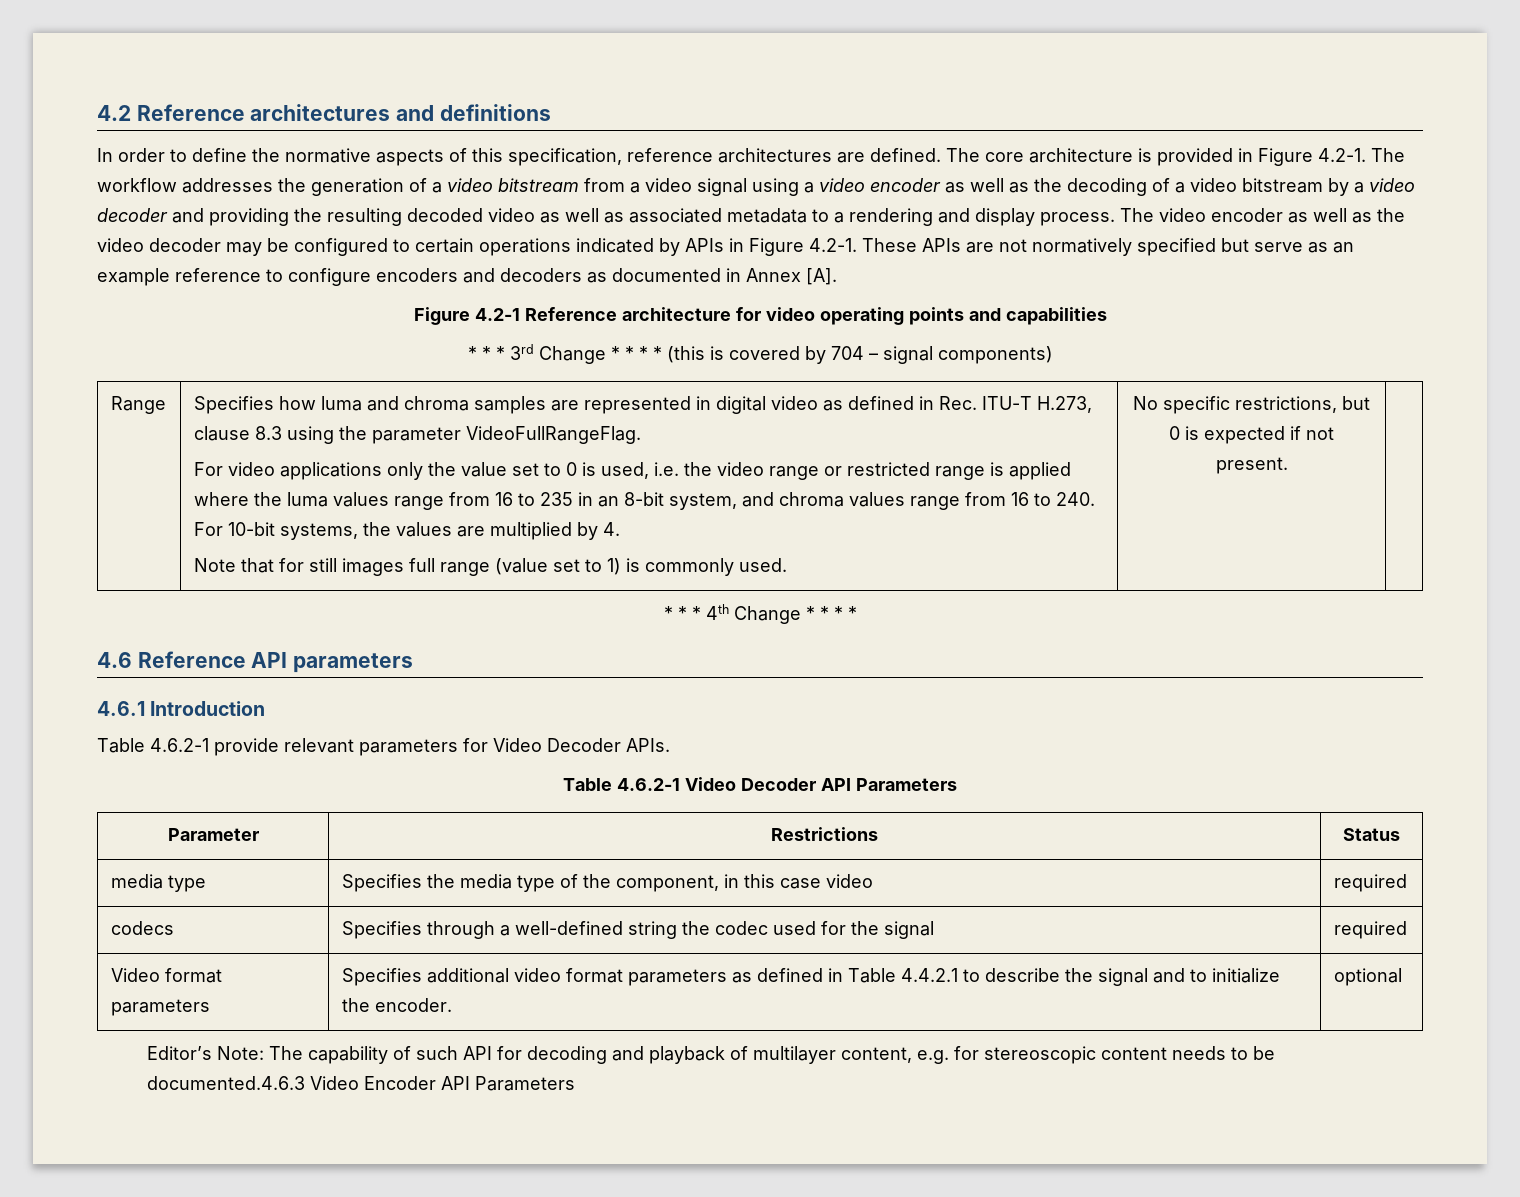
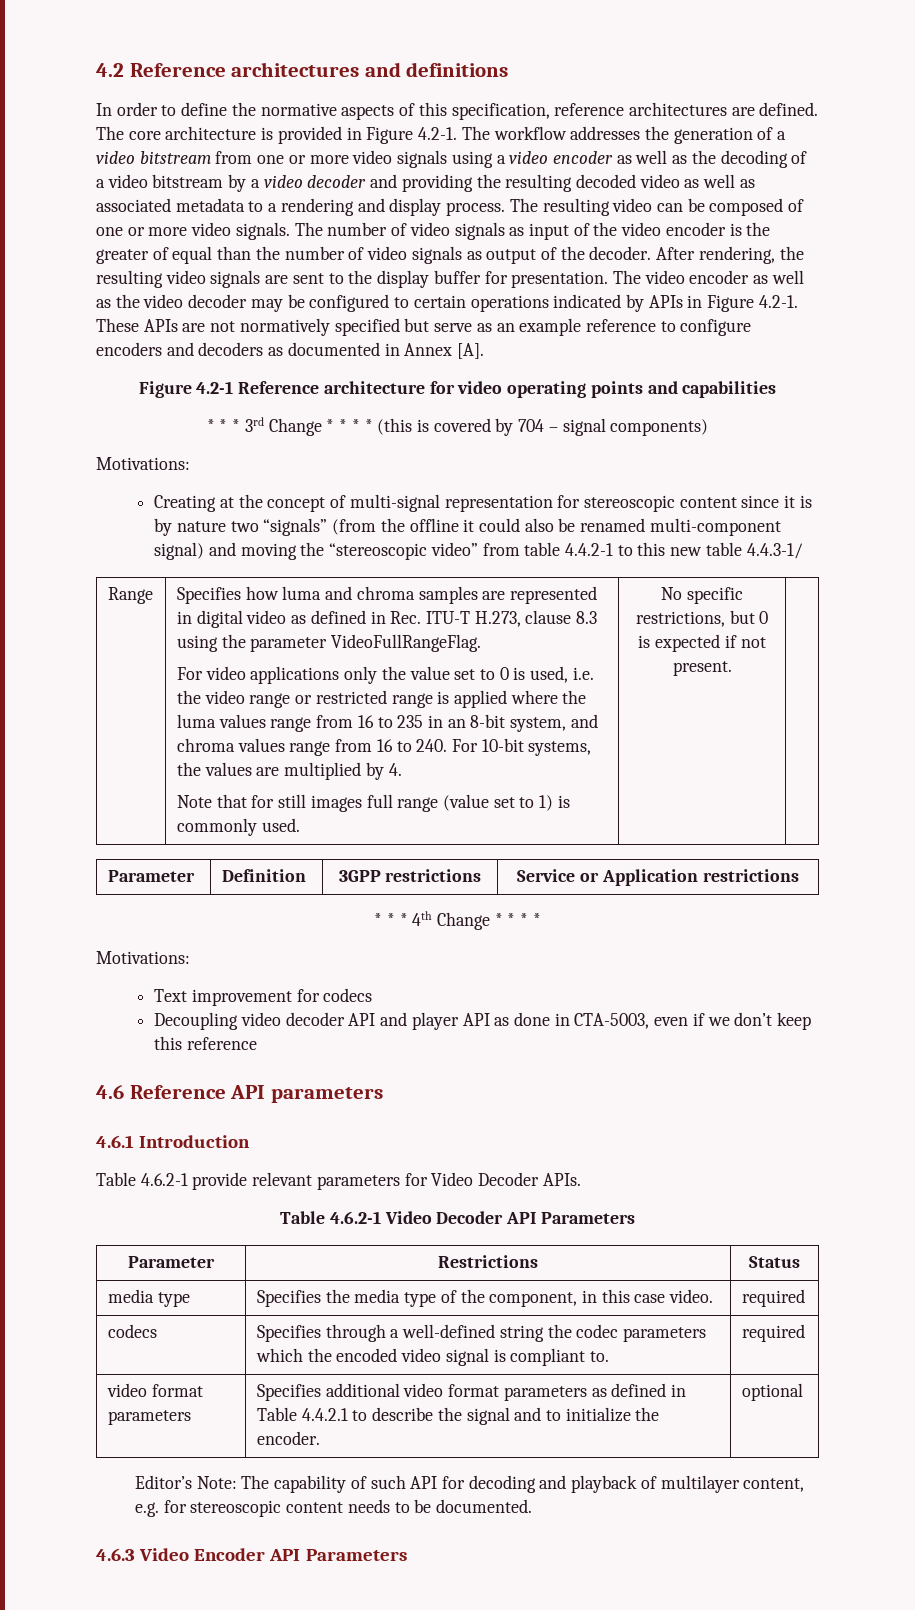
- The core architecture is provided in Figure 4.2-1. The workflow addresses the generation of a video bitstream from a video signal using a video encoder as well as the decoding of a video bitstream by a video decoder and providing the resulting decoded video as well as associated metadata to a rendering and display process.
+ The core architecture is provided in Figure 4.2-1. The workflow addresses the generation of a video bitstream from one or more video signals using a video encoder as well as the decoding of a video bitstream by a video decoder and providing the resulting decoded video as well as associated metadata to a rendering and display process.
- The video encoder as well as the video decoder may be configured to certain operations indicated by APIs in Figure 4.2-1. These APIs are not normatively specified but serve as an example reference to configure encoders and decoders as documented in Annex [A].
+ The resulting video can be composed of one or more video signals. The number of video signals as input of the video encoder is the greater of equal than the number of video signals as output of the decoder. After rendering, the resulting video signals are sent to the display buffer for presentation. The video encoder as well as the video decoder may be configured to certain operations indicated by APIs in Figure 4.2-1. These APIs are not normatively specified but serve as an example reference to configure encoders and decoders as documented in Annex [A].
  * * * 3rd Change * * * * (this is covered by 704 – signal components)
+ Motivations:
+ Creating at the concept of multi-signal representation for stereoscopic content since it is by nature two “signals” (from the offline it could also be renamed multi-component signal) and moving the “stereoscopic video” from table 4.4.2-1 to this new table 4.4.3-1/
+ Parameter | Definition | 3GPP restrictions | Service or Application restrictions
  * * * 4th Change * * * *
+ Motivations:
+ Text improvement for codecs
+ Decoupling video decoder API and player API as done in CTA-5003, even if we don’t keep this reference
- media type | Specifies the media type of the component, in this case video | required
+ media type | Specifies the media type of the component, in this case video. | required
- codecs | Specifies through a well-defined string the codec used for the signal | required
- Video format parameters | Specifies additional video format parameters as defined in Table 4.4.2.1 to describe the signal and to initialize the encoder. | optional
+ codecs | Specifies through a well-defined string the codec parameters which the encoded video signal is compliant to. | required
+ video format parameters | Specifies additional video format parameters as defined in Table 4.4.2.1 to describe the signal and to initialize the encoder. | optional
- Editor’s Note: The capability of such API for decoding and playback of multilayer content, e.g. for stereoscopic content needs to be documented.4.6.3 Video Encoder API Parameters
+ Editor’s Note: The capability of such API for decoding and playback of multilayer content, e.g. for stereoscopic content needs to be documented.
+ 4.6.3 Video Encoder API Parameters

